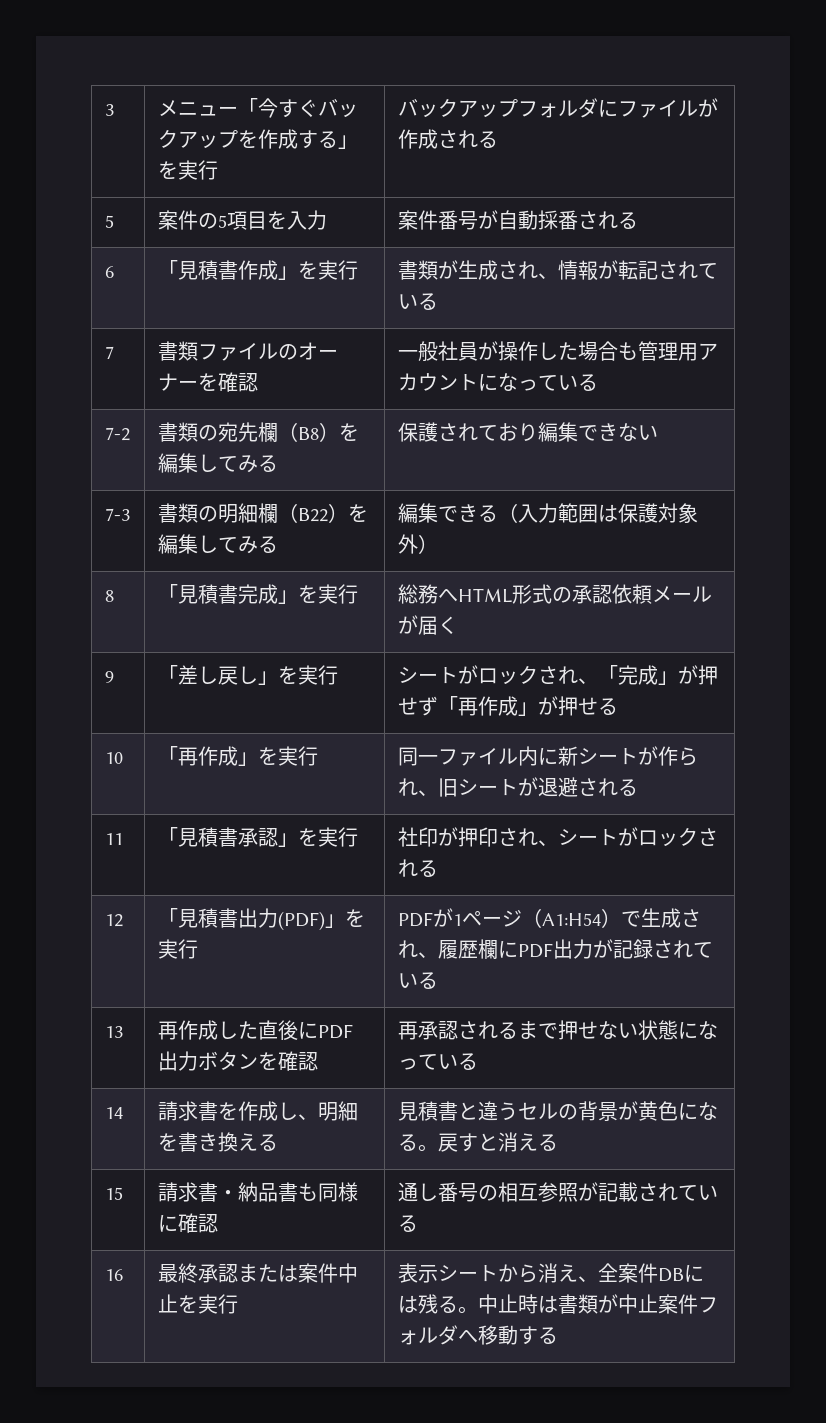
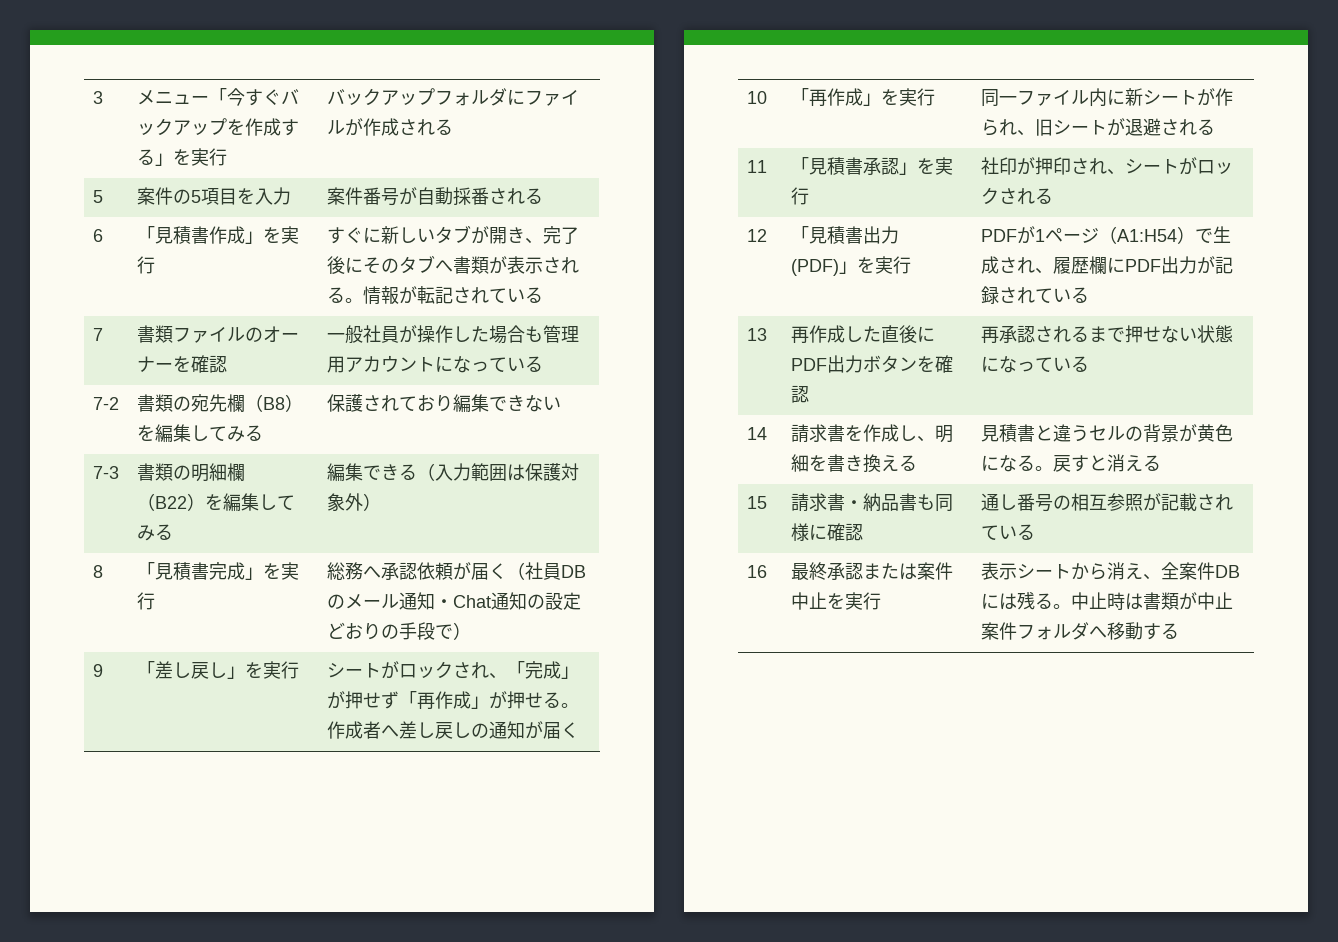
- 6 | 「見積書作成」を実行 | 書類が生成され、情報が転記されている
+ 6 | 「見積書作成」を実行 | すぐに新しいタブが開き、完了後にそのタブへ書類が表示される。情報が転記されている
- 8 | 「見積書完成」を実行 | 総務へHTML形式の承認依頼メールが届く
+ 8 | 「見積書完成」を実行 | 総務へ承認依頼が届く（社員DBのメール通知・Chat通知の設定どおりの手段で）
- 9 | 「差し戻し」を実行 | シートがロックされ、「完成」が押せず「再作成」が押せる
+ 9 | 「差し戻し」を実行 | シートがロックされ、「完成」が押せず「再作成」が押せる。作成者へ差し戻しの通知が届く

